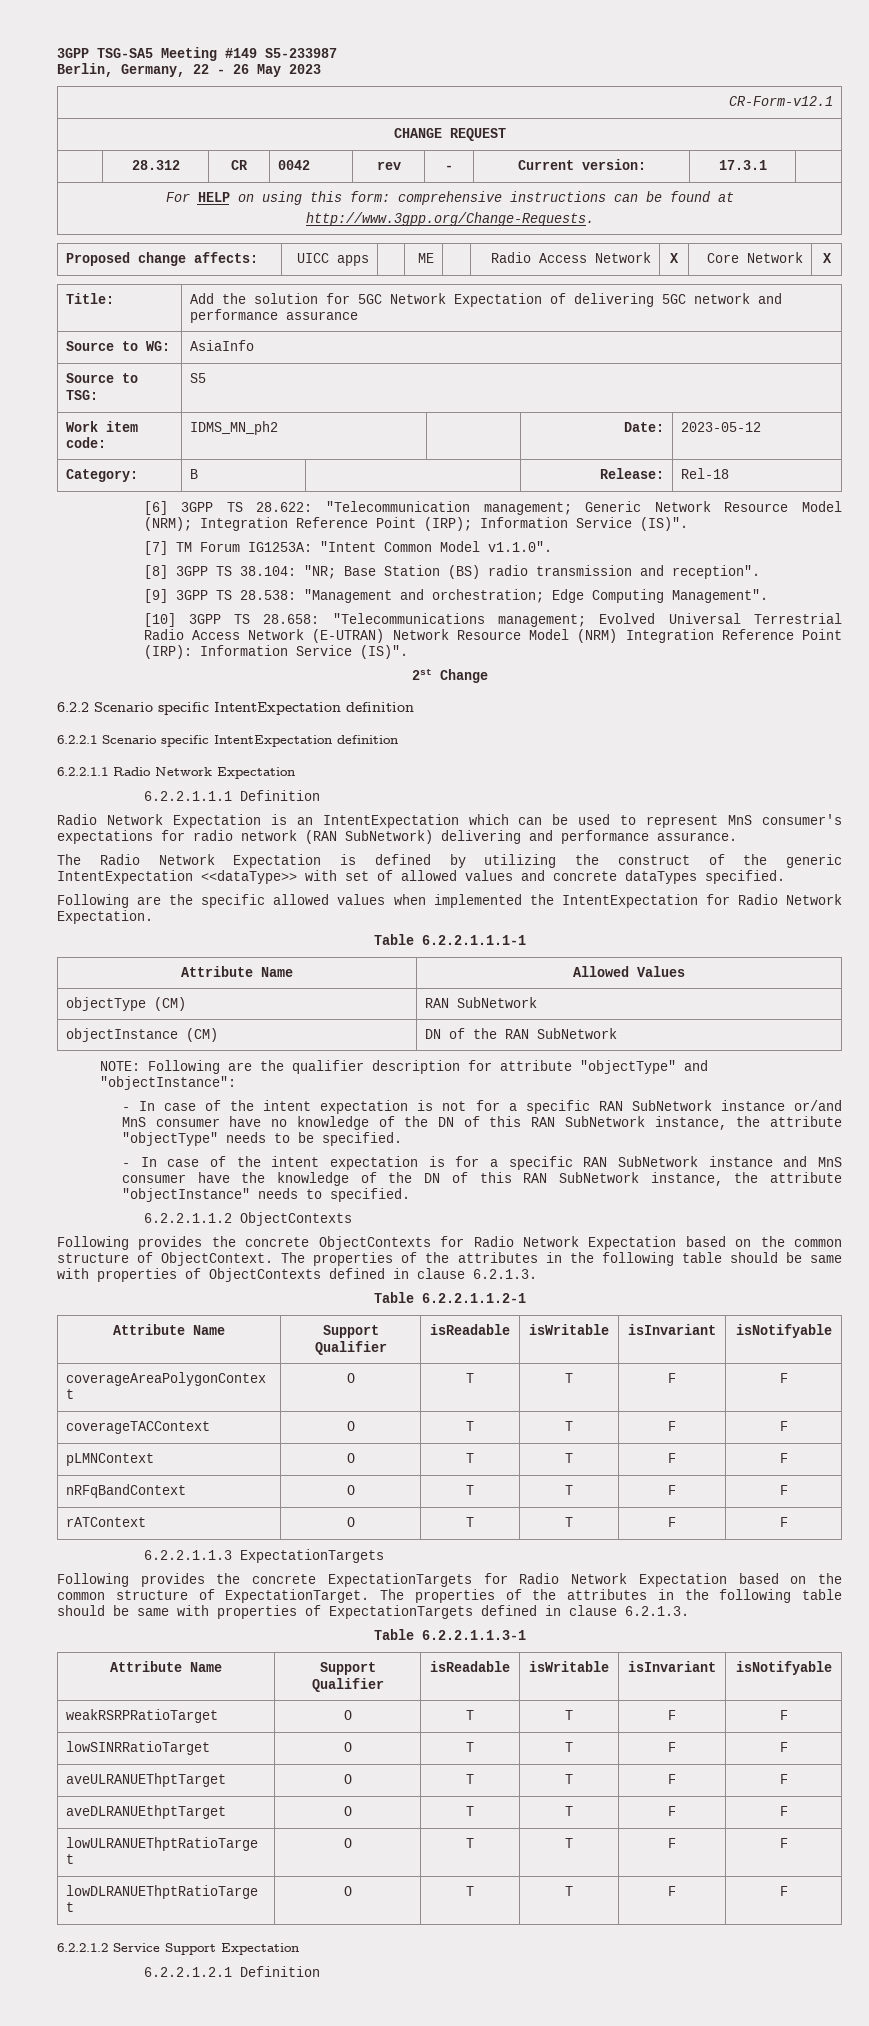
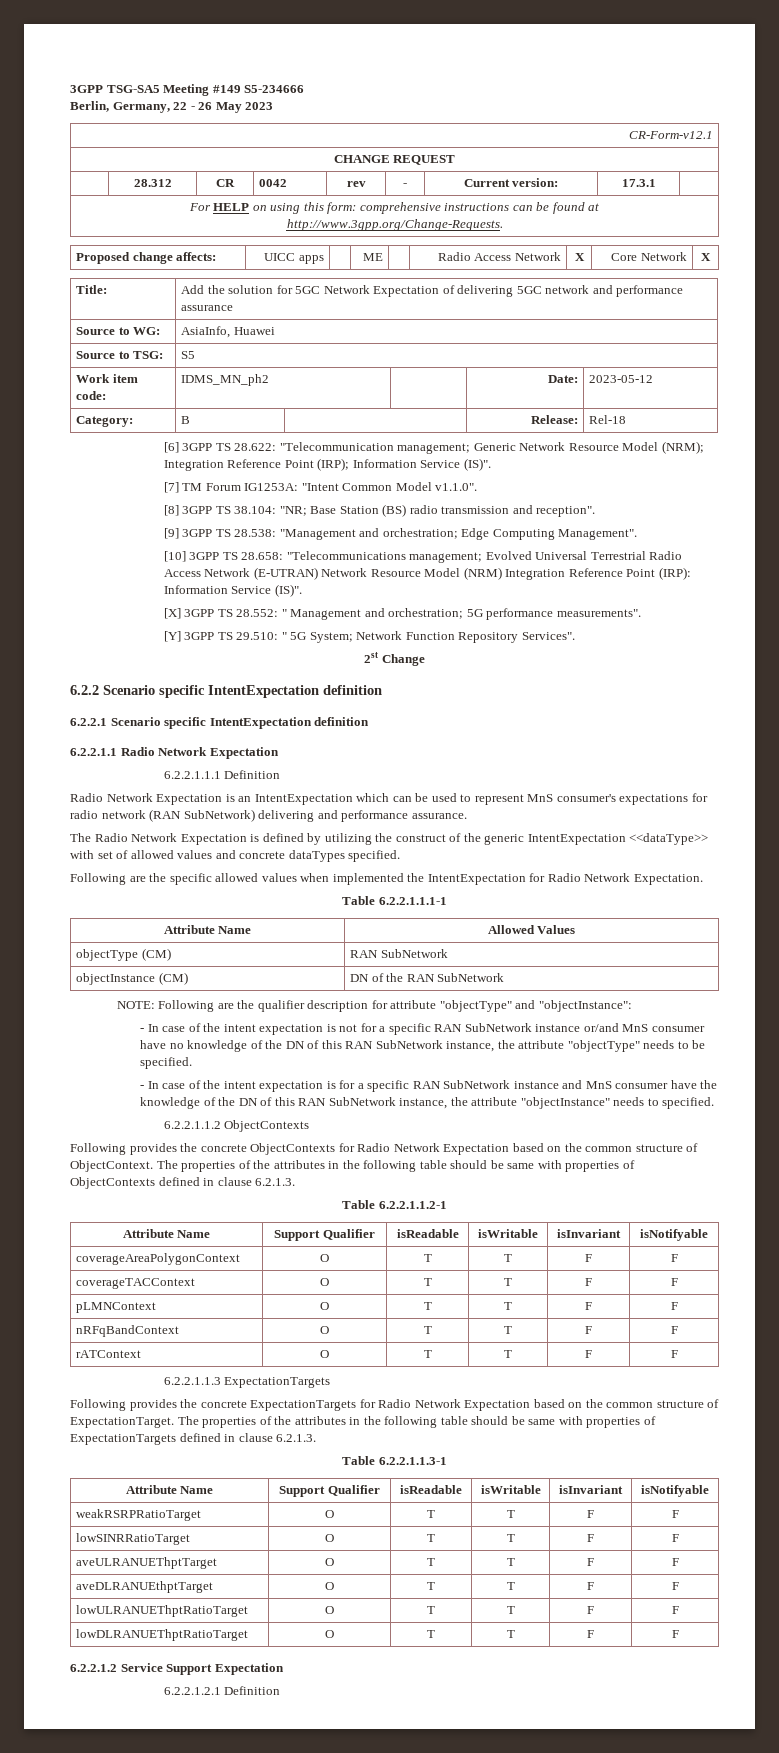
- 3GPP TSG-SA5 Meeting #149 S5-233987
+ 3GPP TSG-SA5 Meeting #149 S5-234666
- Source to WG: | AsiaInfo
+ Source to WG: | AsiaInfo, Huawei
+ [X] 3GPP TS 28.552: " Management and orchestration; 5G performance measurements".
+ [Y] 3GPP TS 29.510: " 5G System; Network Function Repository Services".

